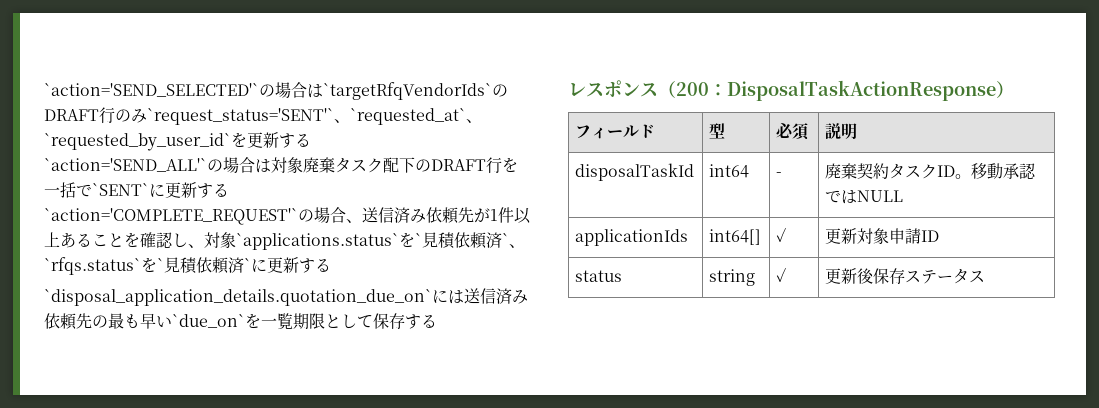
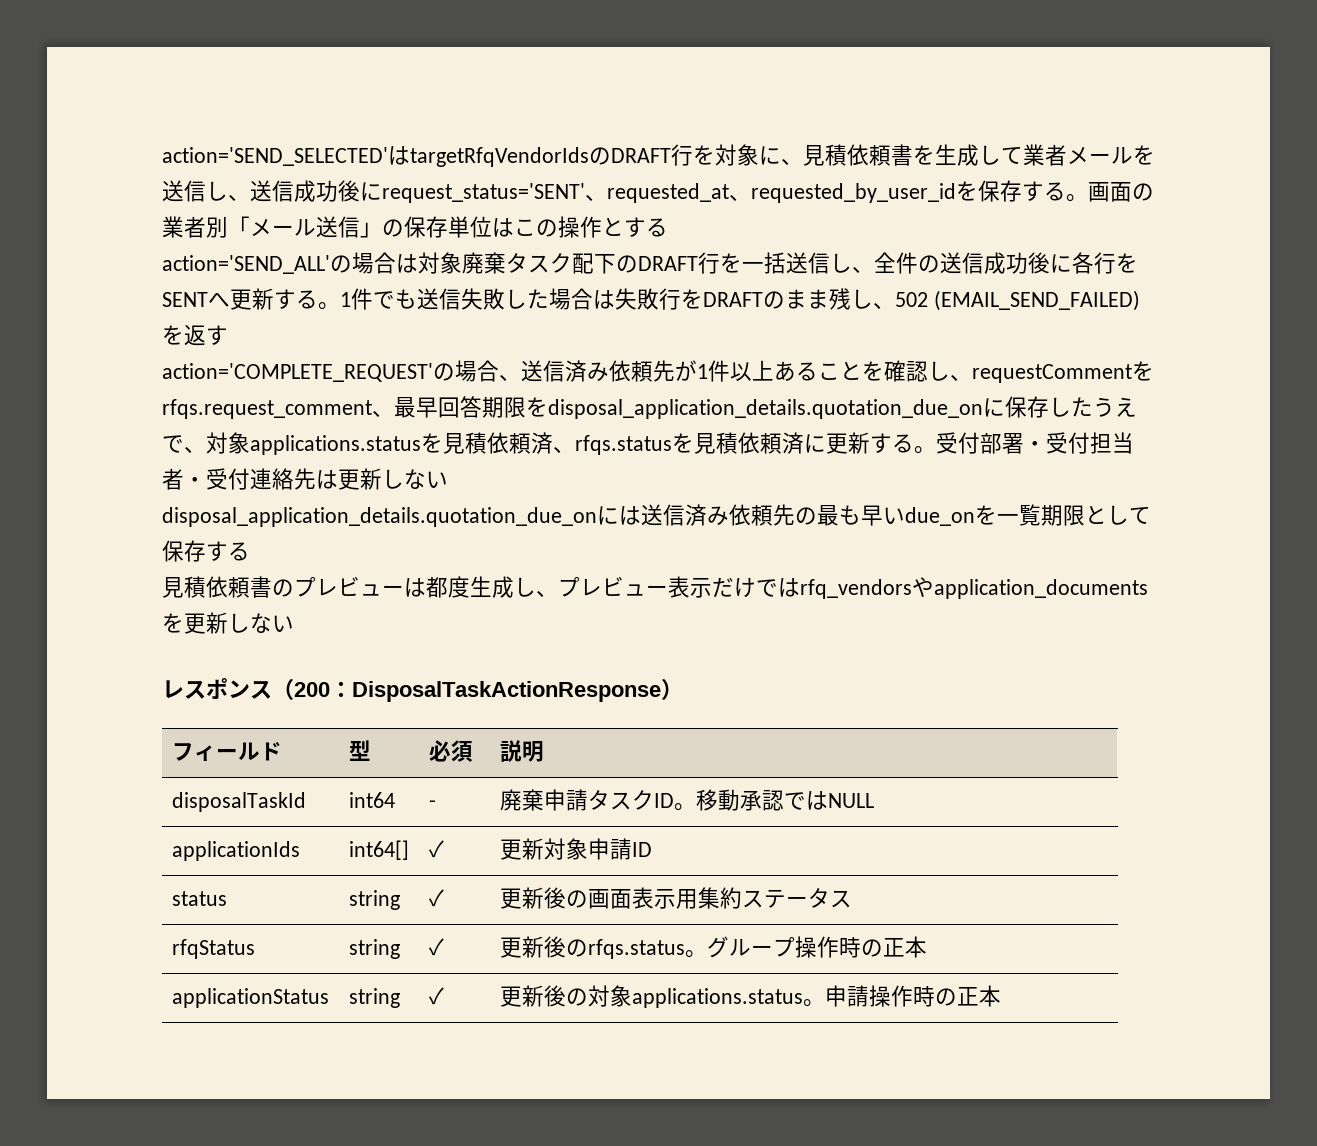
- `action='SEND_SELECTED'`の場合は`targetRfqVendorIds`のDRAFT行のみ`request_status='SENT'`、`requested_at`、`requested_by_user_id`を更新する
- `action='SEND_ALL'`の場合は対象廃棄タスク配下のDRAFT行を一括で`SENT`に更新する
- `action='COMPLETE_REQUEST'`の場合、送信済み依頼先が1件以上あることを確認し、対象`applications.status`を`見積依頼済`、`rfqs.status`を`見積依頼済`に更新する
- `disposal_application_details.quotation_due_on`には送信済み依頼先の最も早い`due_on`を一覧期限として保存する
+ action='SEND_SELECTED'はtargetRfqVendorIdsのDRAFT行を対象に、見積依頼書を生成して業者メールを送信し、送信成功後にrequest_status='SENT'、requested_at、requested_by_user_idを保存する。画面の業者別「メール送信」の保存単位はこの操作とする
+ action='SEND_ALL'の場合は対象廃棄タスク配下のDRAFT行を一括送信し、全件の送信成功後に各行をSENTへ更新する。1件でも送信失敗した場合は失敗行をDRAFTのまま残し、502 (EMAIL_SEND_FAILED)を返す
+ action='COMPLETE_REQUEST'の場合、送信済み依頼先が1件以上あることを確認し、requestCommentをrfqs.request_comment、最早回答期限をdisposal_application_details.quotation_due_onに保存したうえで、対象applications.statusを見積依頼済、rfqs.statusを見積依頼済に更新する。受付部署・受付担当者・受付連絡先は更新しない
+ disposal_application_details.quotation_due_onには送信済み依頼先の最も早いdue_onを一覧期限として保存する
+ 見積依頼書のプレビューは都度生成し、プレビュー表示だけではrfq_vendorsやapplication_documentsを更新しない
- disposalTaskId | int64 | - | 廃棄契約タスクID。移動承認ではNULL
+ disposalTaskId | int64 | - | 廃棄申請タスクID。移動承認ではNULL
- status | string | ✓ | 更新後保存ステータス
+ status | string | ✓ | 更新後の画面表示用集約ステータス
+ rfqStatus | string | ✓ | 更新後のrfqs.status。グループ操作時の正本
+ applicationStatus | string | ✓ | 更新後の対象applications.status。申請操作時の正本

